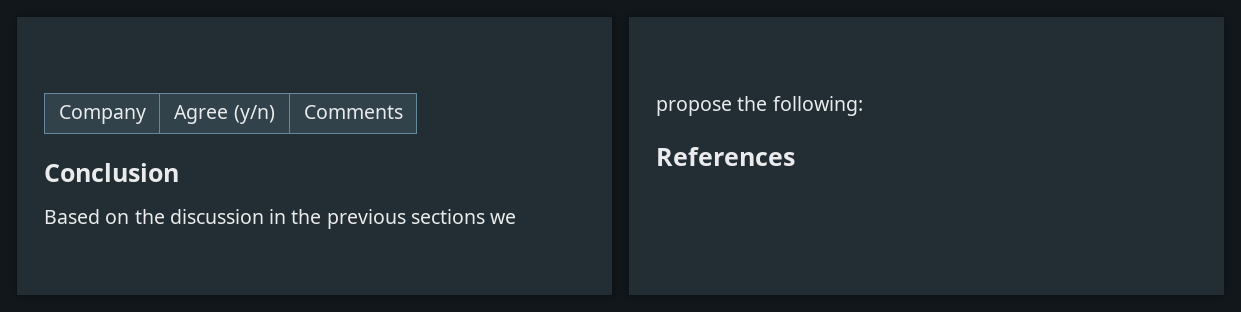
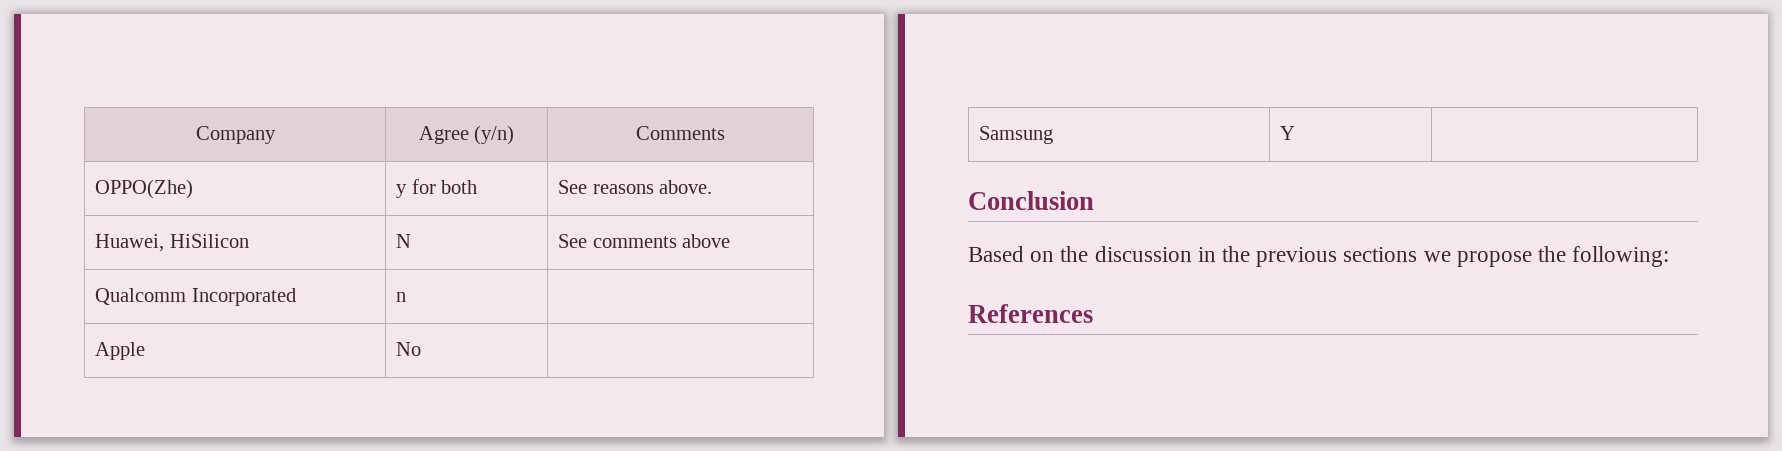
+ OPPO(Zhe) | y for both | See reasons above.
+ Huawei, HiSilicon | N | See comments above
+ Qualcomm Incorporated | n |
+ Apple | No |
+ Samsung | Y |

